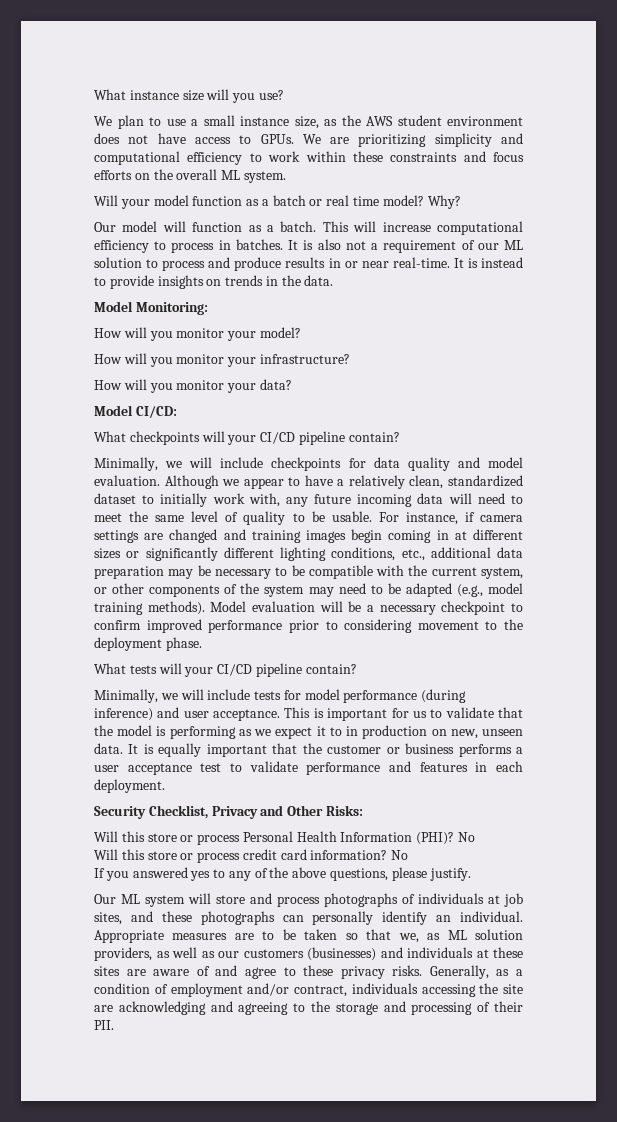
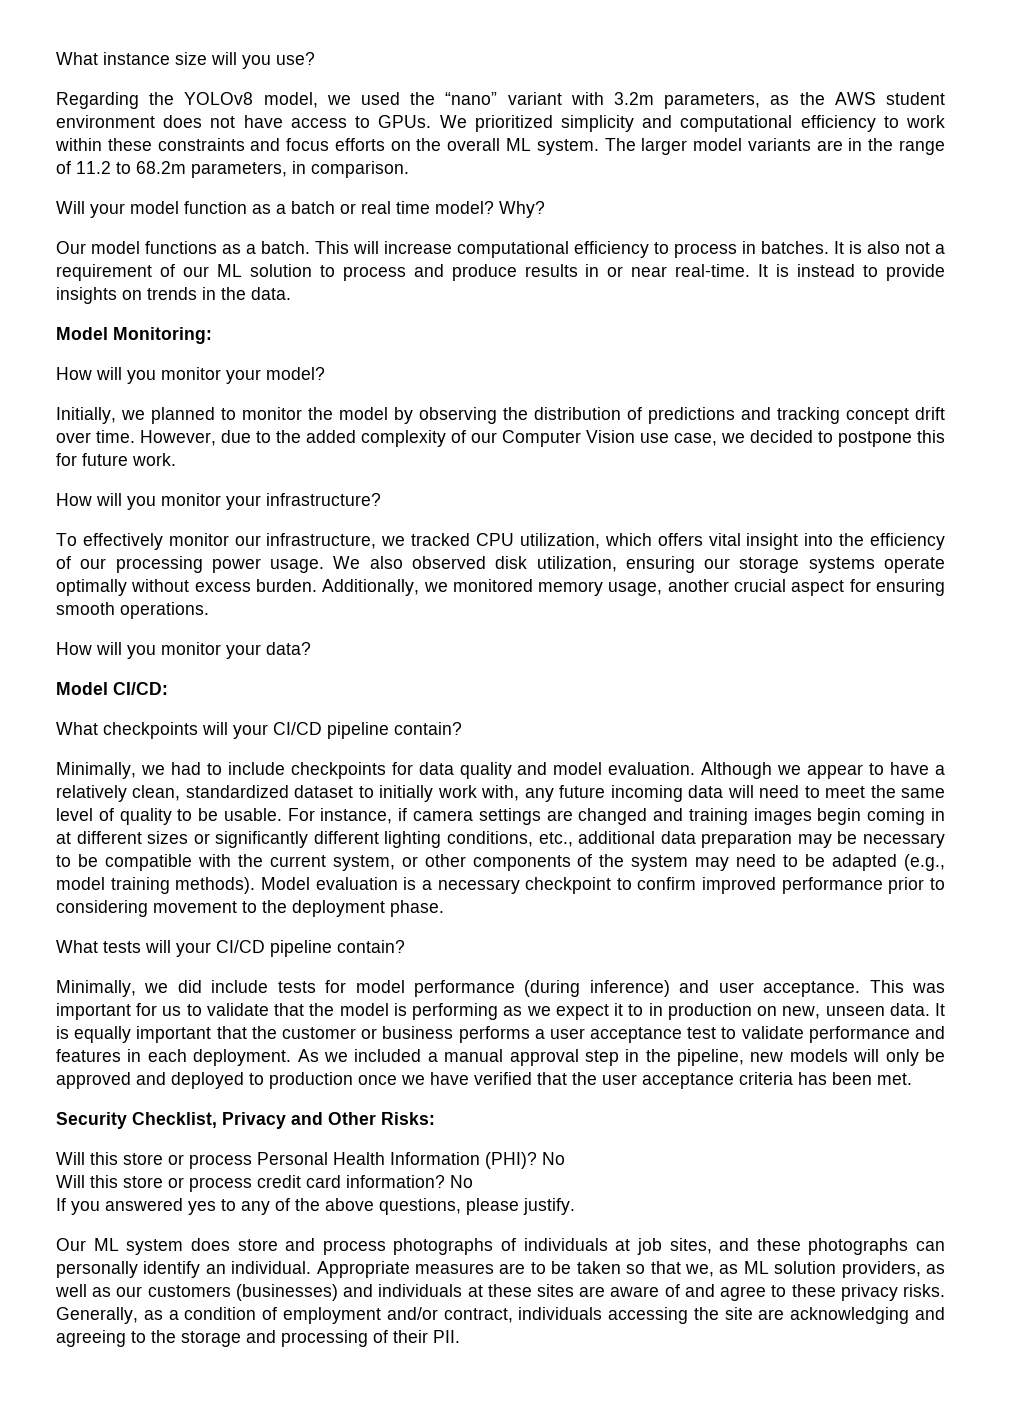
- We plan to use a small instance size, as the AWS student environment does not have access to GPUs.
+ Regarding the YOLOv8 model, we used the “nano” variant with 3.2m parameters, as the AWS student environment does not have access to GPUs.
- We are prioritizing simplicity and computational efficiency to work within these constraints and focus efforts on the overall ML system.
+ We prioritized simplicity and computational efficiency to work within these constraints and focus efforts on the overall ML system. The larger model variants are in the range of 11.2 to 68.2m parameters, in comparison.
- Our model will function as a batch.
+ Our model functions as a batch.
+ Initially, we planned to monitor the model by observing the distribution of predictions and tracking concept drift over time. However, due to the added complexity of our Computer Vision use case, we decided to postpone this for future work.
+ To effectively monitor our infrastructure, we tracked CPU utilization, which offers vital insight into the efficiency of our processing power usage. We also observed disk utilization, ensuring our storage systems operate optimally without excess burden. Additionally, we monitored memory usage, another crucial aspect for ensuring smooth operations.
- Minimally, we will include checkpoints for data quality and model evaluation.
+ Minimally, we had to include checkpoints for data quality and model evaluation.
- Model evaluation will be a necessary checkpoint to confirm improved performance prior to considering movement to the deployment phase.
+ Model evaluation is a necessary checkpoint to confirm improved performance prior to considering movement to the deployment phase.
- Minimally, we will include tests for model performance (during inference) and user acceptance.
+ Minimally, we did include tests for model performance (during inference) and user acceptance.
- This is important for us to validate that the model is performing as we expect it to in production on new, unseen data.
+ This was important for us to validate that the model is performing as we expect it to in production on new, unseen data.
+ As we included a manual approval step in the pipeline, new models will only be approved and deployed to production once we have verified that the user acceptance criteria has been met.
- Our ML system will store and process photographs of individuals at job sites, and these photographs can personally identify an individual.
+ Our ML system does store and process photographs of individuals at job sites, and these photographs can personally identify an individual.

